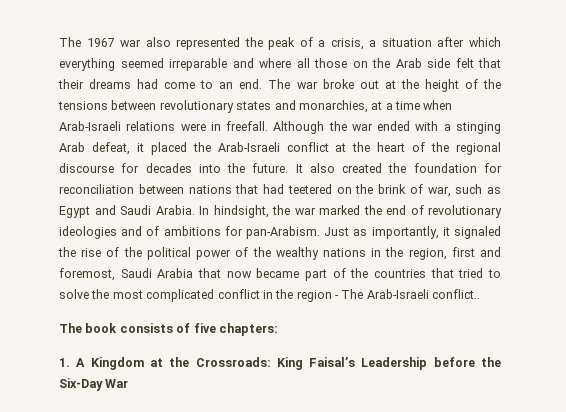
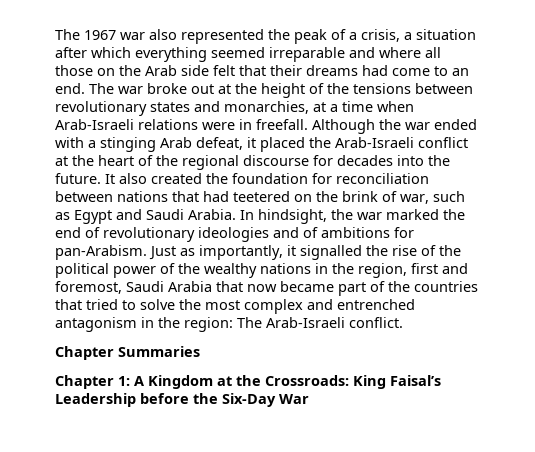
- Just as importantly, it signaled the rise of the political power of the wealthy nations in the region, first and foremost, Saudi Arabia that now became part of the countries that tried to solve the most complicated conflict in the region - The Arab-Israeli conflict..
- The book consists of five chapters:
- 1. A Kingdom at the Crossroads: King Faisal’s Leadership before the Six-Day War
+ Just as importantly, it signalled the rise of the political power of the wealthy nations in the region, first and foremost, Saudi Arabia that now became part of the countries that tried to solve the most complex and entrenched antagonism in the region: The Arab-Israeli conflict.
+ Chapter Summaries
+ Chapter 1: A Kingdom at the Crossroads: King Faisal’s Leadership before the Six-Day War

